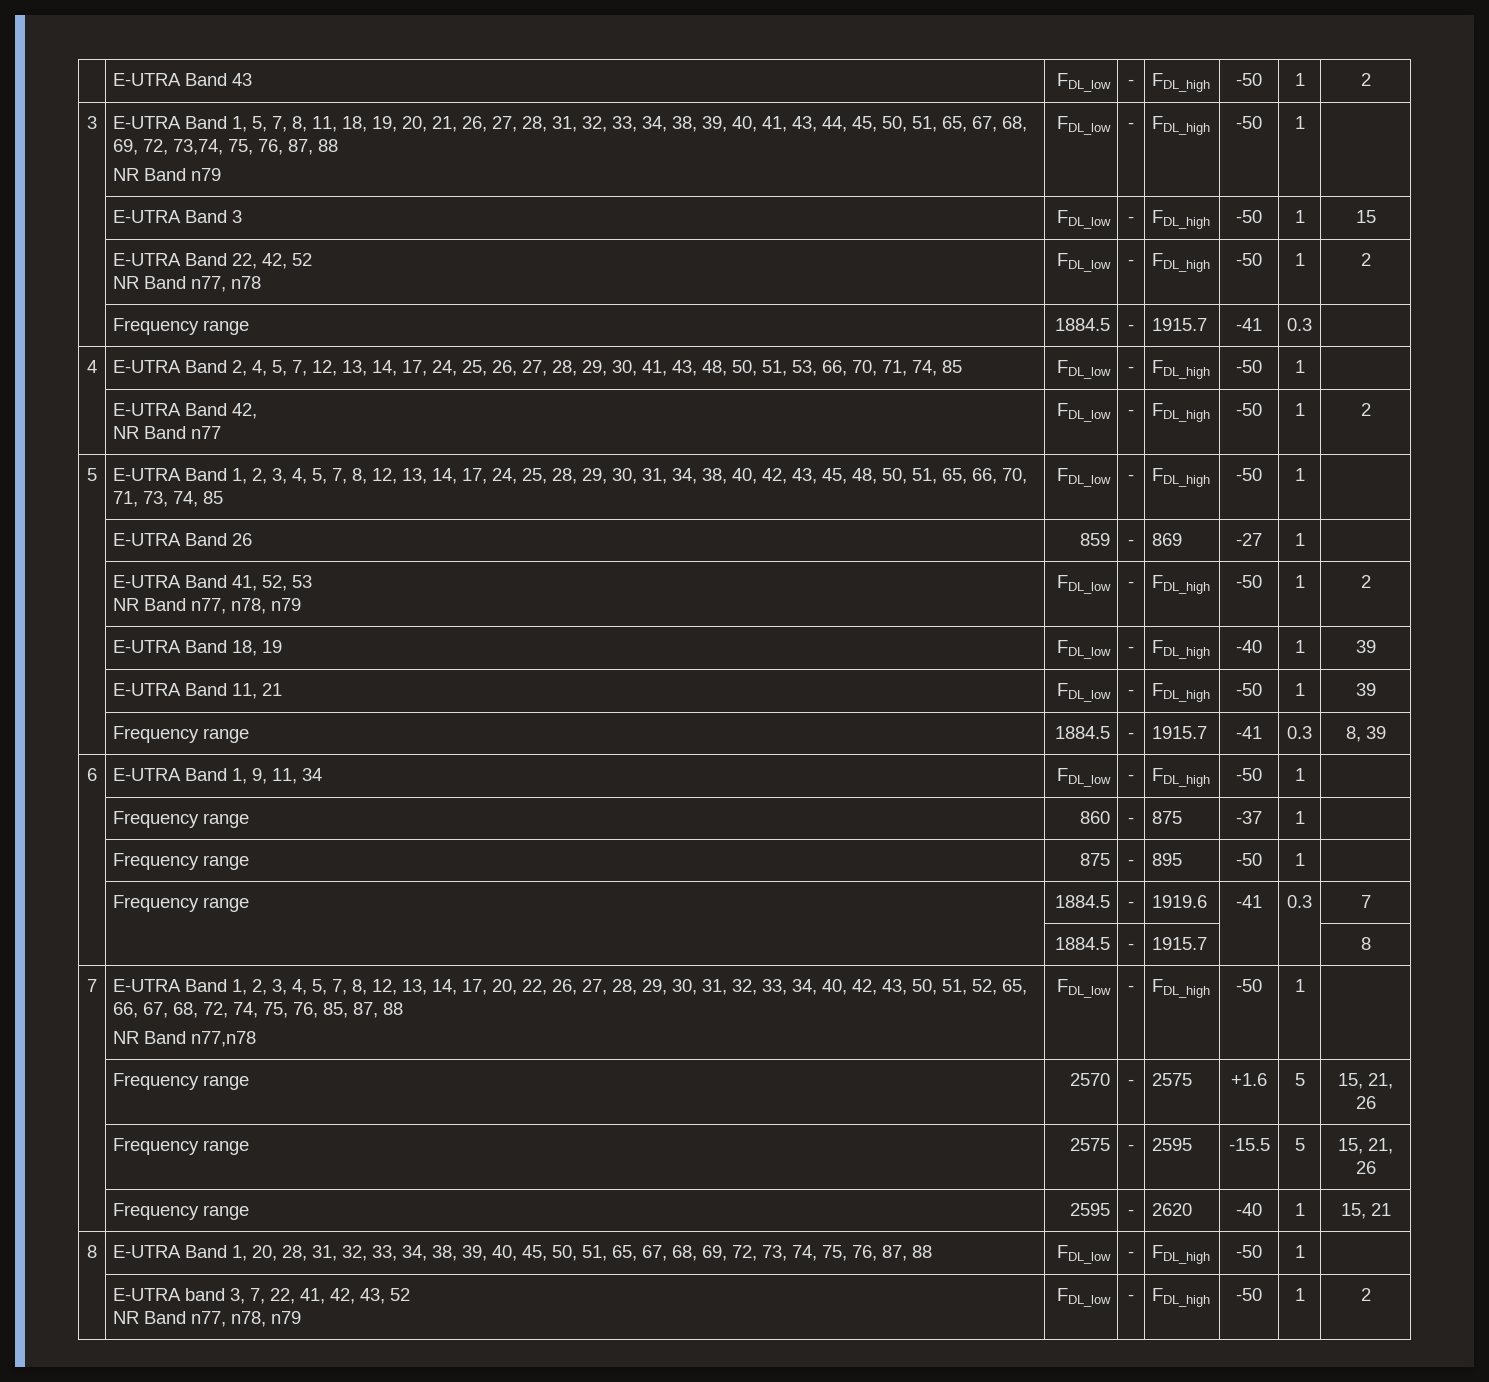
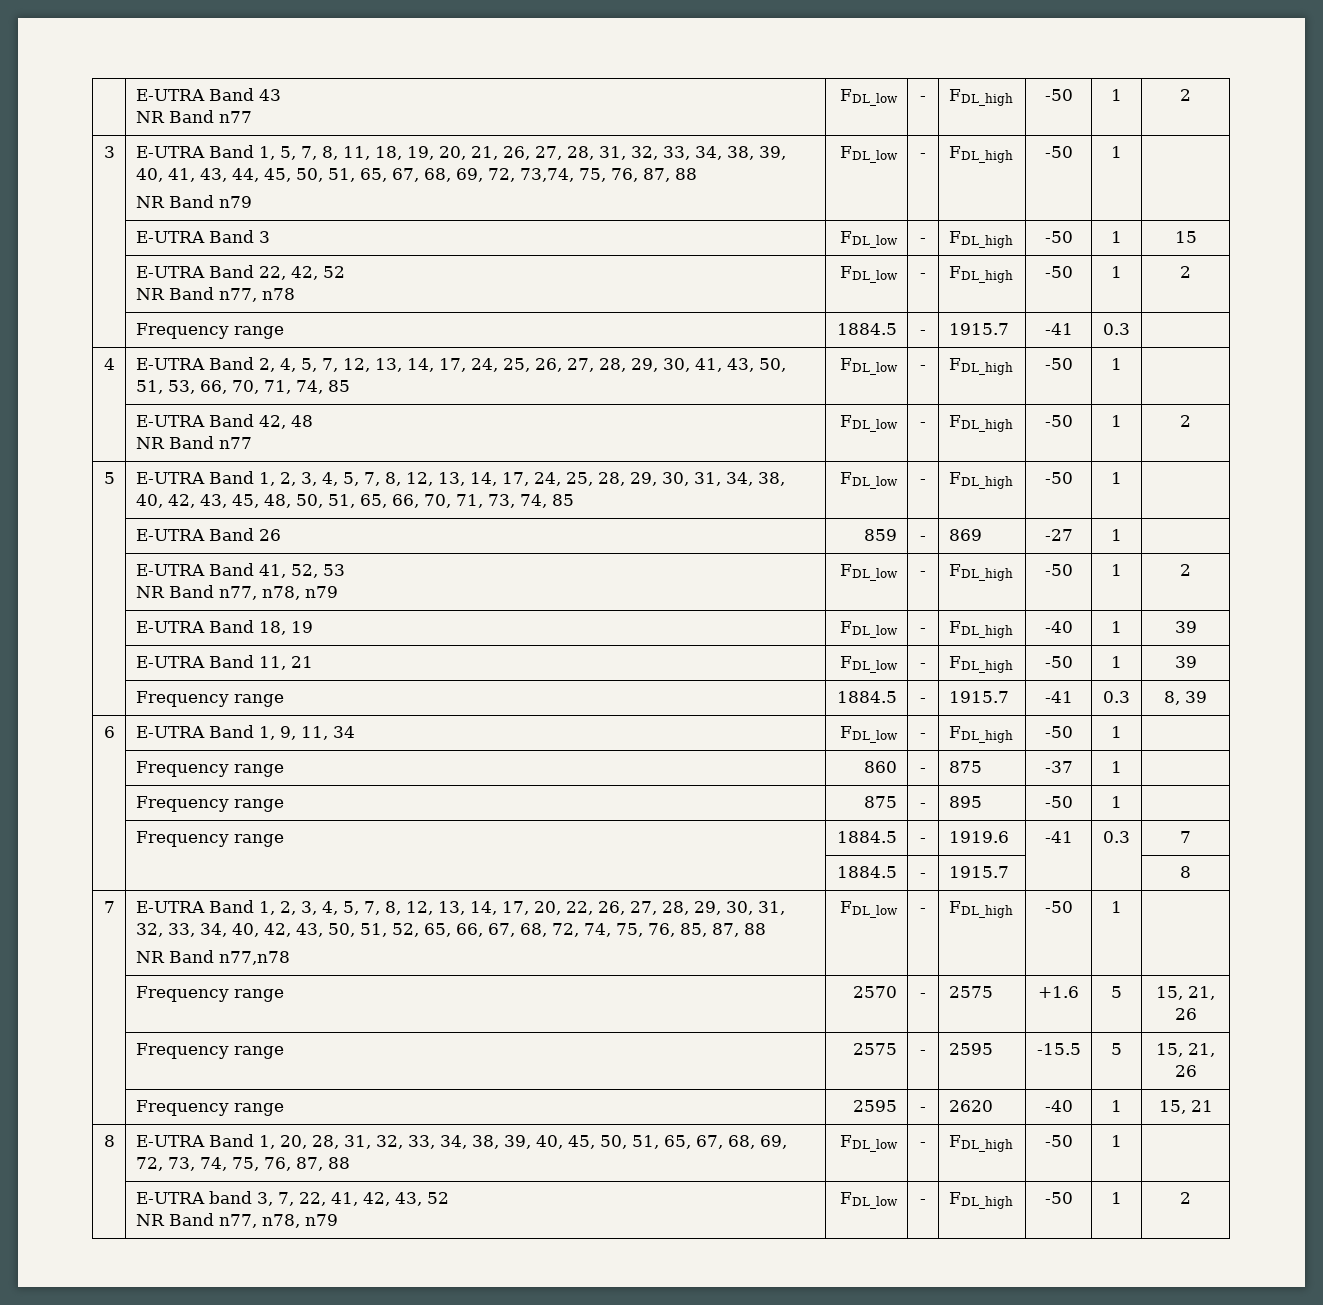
- | E-UTRA Band 43 | FDL_low | - | FDL_high | -50 | 1 | 2
+ | E-UTRA Band 43
+ NR Band n77 | FDL_low | - | FDL_high | -50 | 1 | 2
- 4 | E-UTRA Band 2, 4, 5, 7, 12, 13, 14, 17, 24, 25, 26, 27, 28, 29, 30, 41, 43, 48, 50, 51, 53, 66, 70, 71, 74, 85 | FDL_low | - | FDL_high | -50 | 1 |
+ 4 | E-UTRA Band 2, 4, 5, 7, 12, 13, 14, 17, 24, 25, 26, 27, 28, 29, 30, 41, 43, 50, 51, 53, 66, 70, 71, 74, 85 | FDL_low | - | FDL_high | -50 | 1 |
- | E-UTRA Band 42,
+ | E-UTRA Band 42, 48

